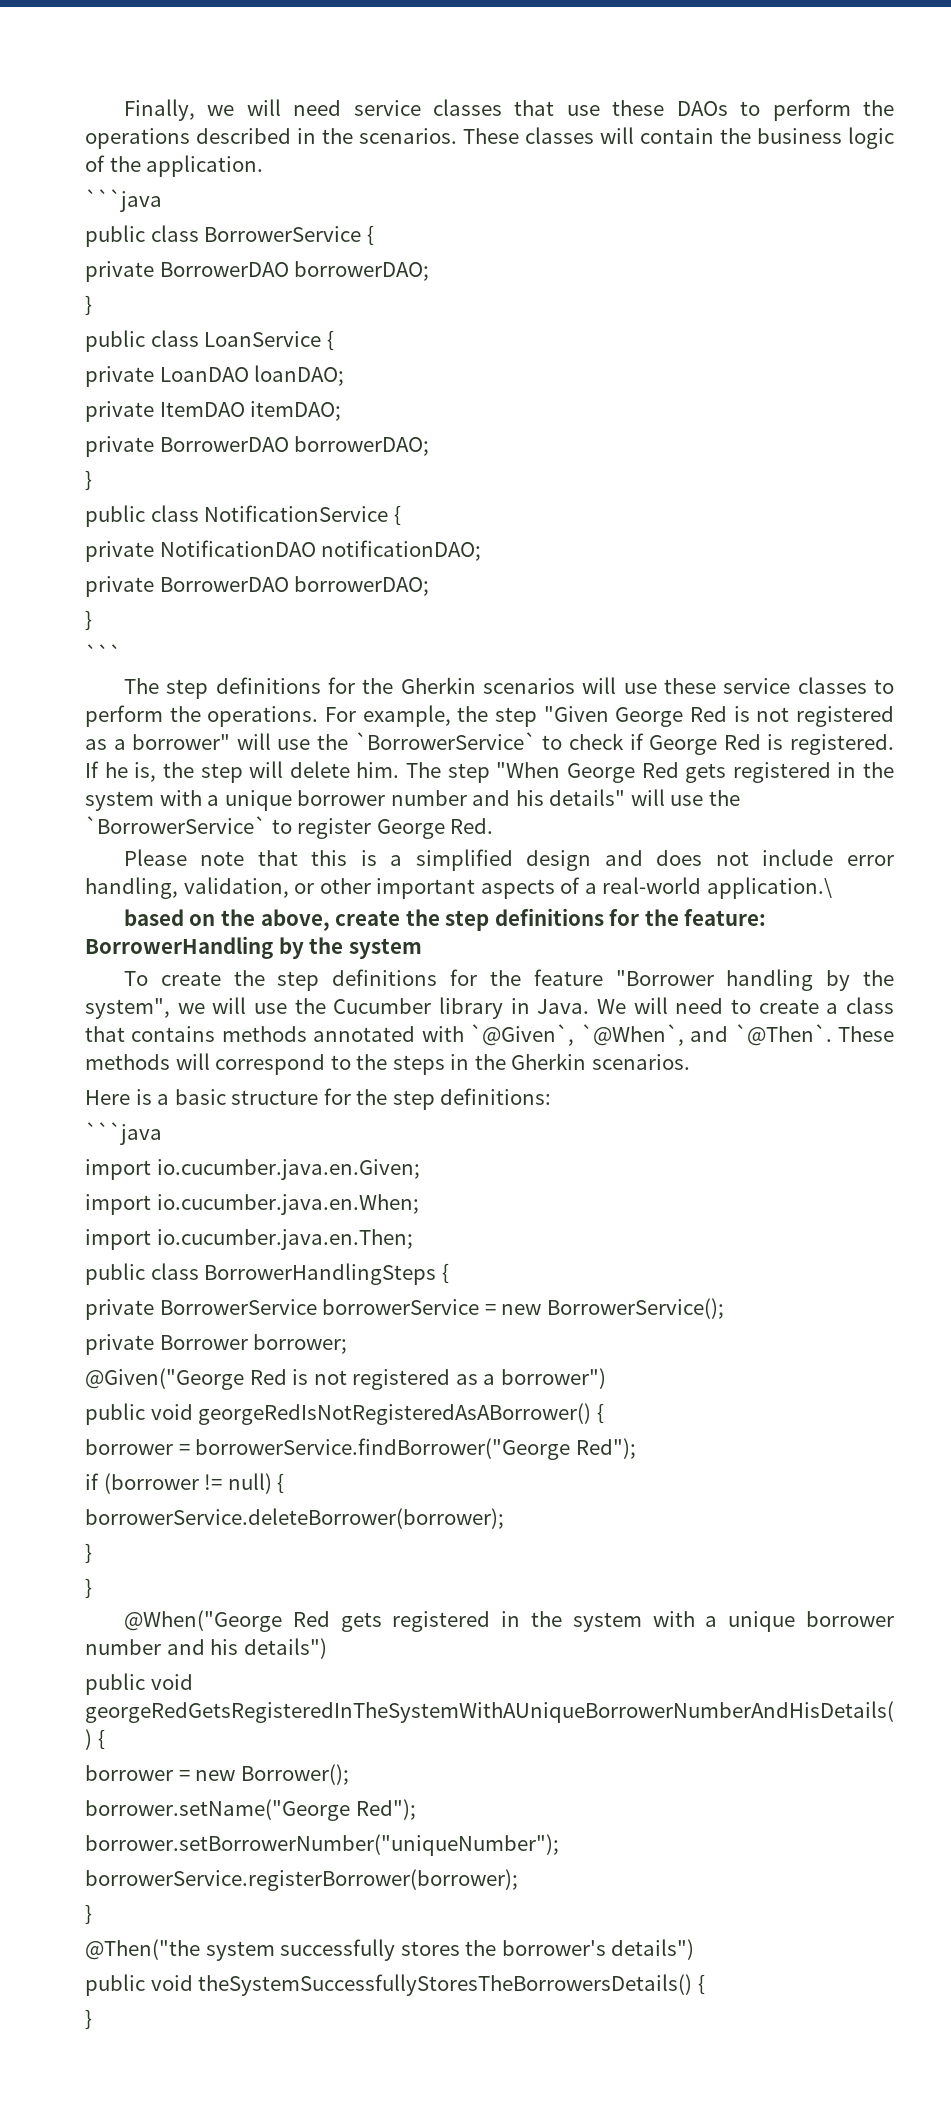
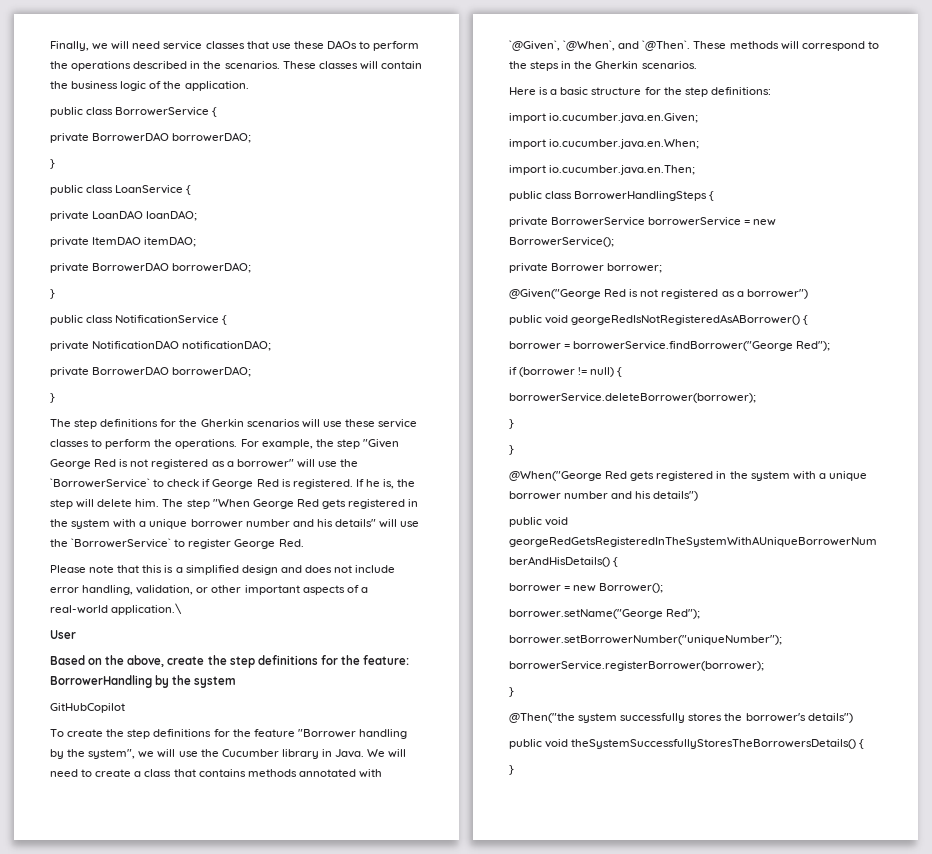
  These classes will contain the business logic of the application.
- ```java
- ```
- based on the above, create the step definitions for the feature: BorrowerHandling by the system
+ User
+ Based on the above, create the step definitions for the feature: BorrowerHandling by the system
+ GitHubCopilot
  Here is a basic structure for the step definitions:
- ```java

